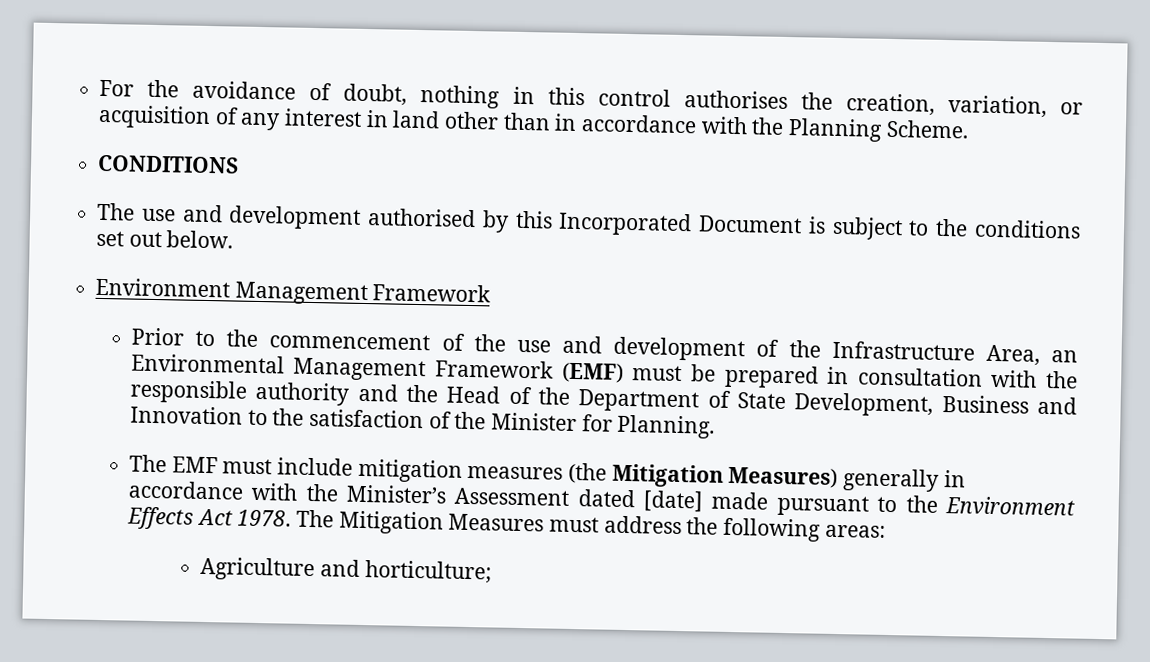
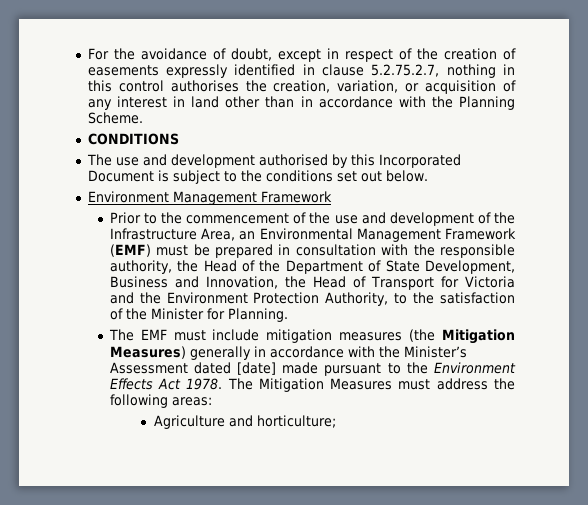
- For the avoidance of doubt, nothing in this control authorises the creation, variation, or acquisition of any interest in land other than in accordance with the Planning Scheme.
+ For the avoidance of doubt, except in respect of the creation of easements expressly identified in clause 5.2.75.2.7, nothing in this control authorises the creation, variation, or acquisition of any interest in land other than in accordance with the Planning Scheme.
- Prior to the commencement of the use and development of the Infrastructure Area, an Environmental Management Framework (EMF) must be prepared in consultation with the responsible authority and the Head of the Department of State Development, Business and Innovation to the satisfaction of the Minister for Planning.
+ Prior to the commencement of the use and development of the Infrastructure Area, an Environmental Management Framework (EMF) must be prepared in consultation with the responsible authority, the Head of the Department of State Development, Business and Innovation, the Head of Transport for Victoria and the Environment Protection Authority, to the satisfaction of the Minister for Planning.

